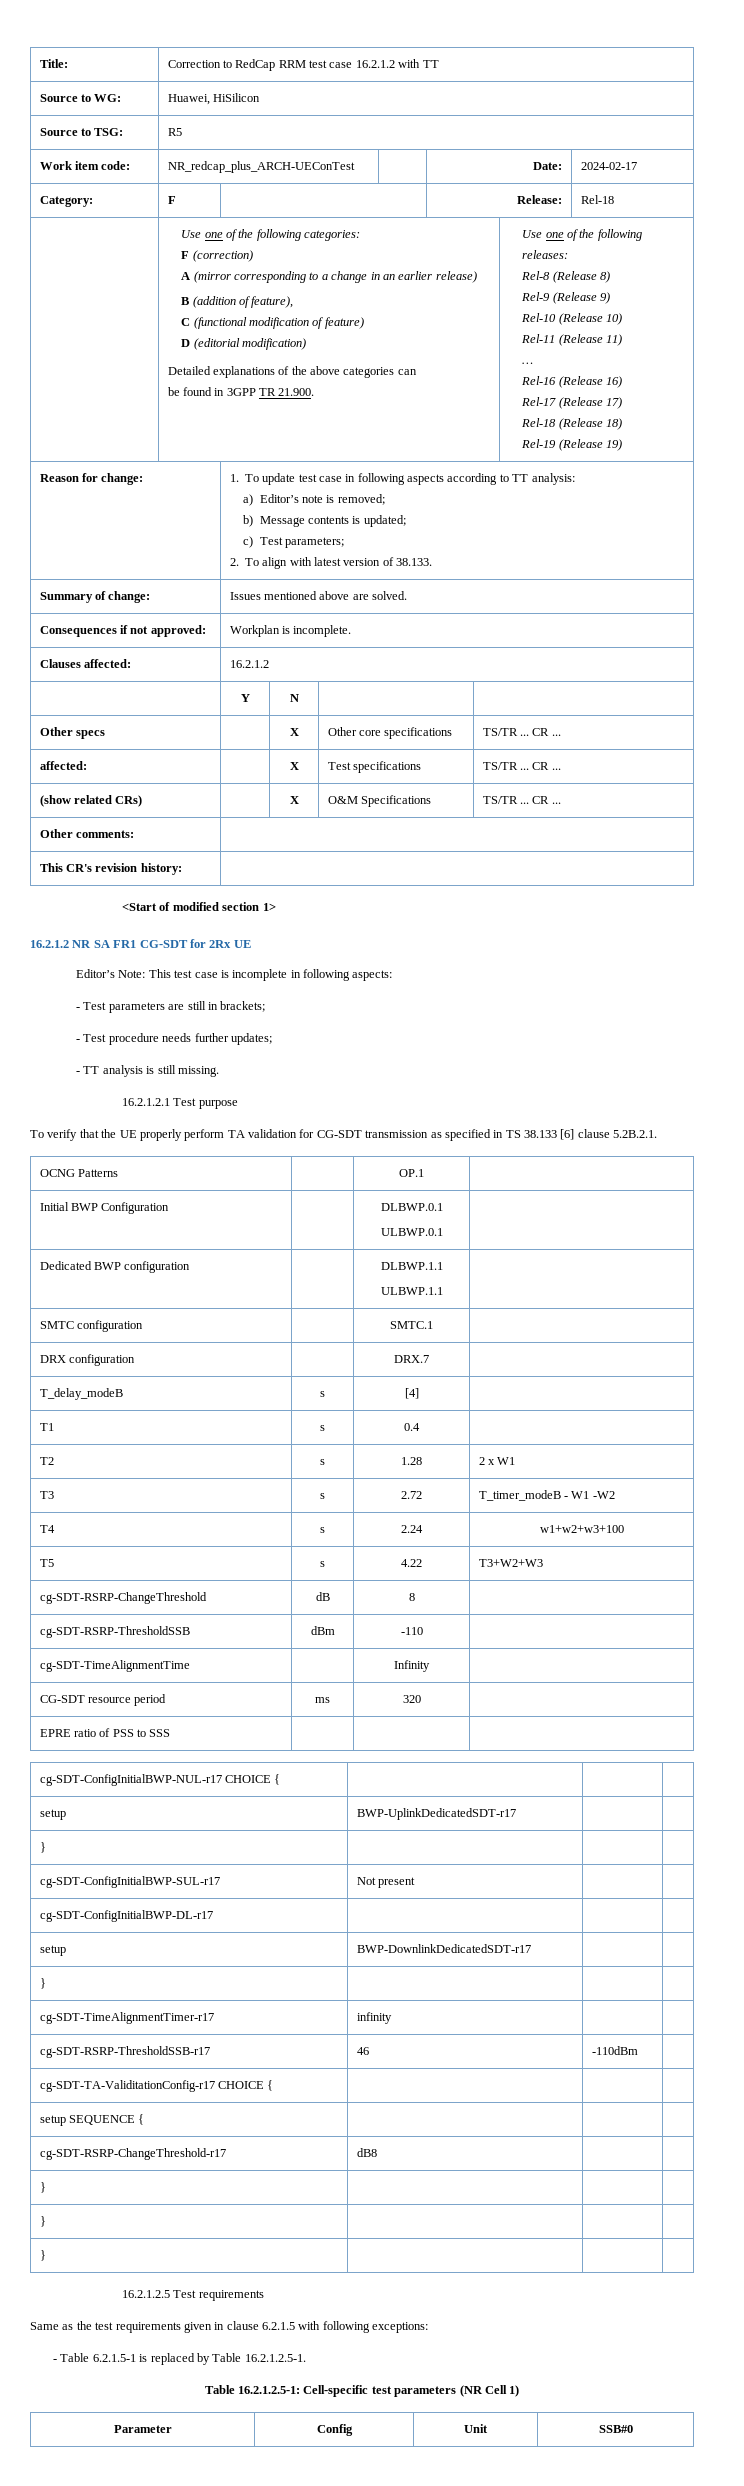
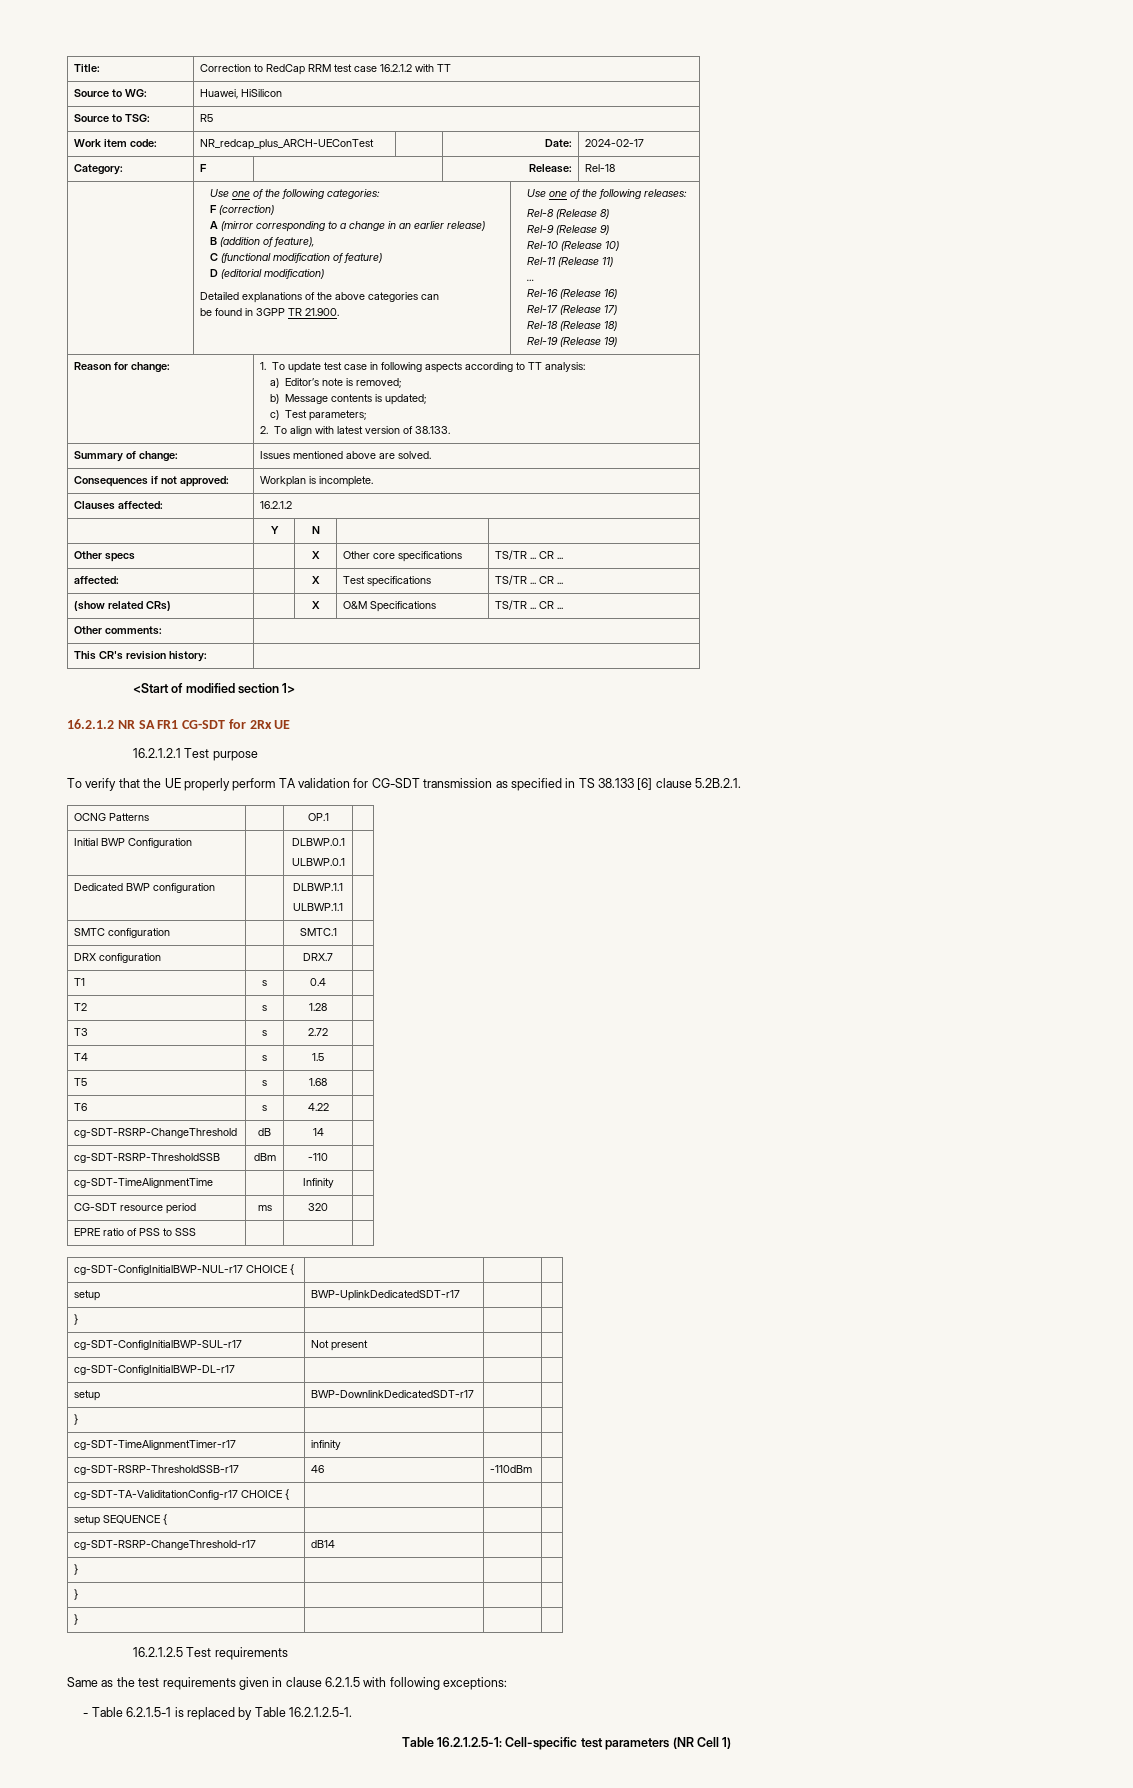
- Editor’s Note: This test case is incomplete in following aspects:
- - Test parameters are still in brackets;
- - Test procedure needs further updates;
- - TT analysis is still missing.
- T_delay_modeB | s | [4] |
- T2 | s | 1.28 | 2 x W1
+ T2 | s | 1.28 |
- T3 | s | 2.72 | T_timer_modeB - W1 -W2
+ T3 | s | 2.72 |
- T4 | s | 2.24 | w1+w2+w3+100
+ T4 | s | 1.5 |
- T5 | s | 4.22 | T3+W2+W3
+ T5 | s | 1.68 |
+ T6 | s | 4.22 |
- cg-SDT-RSRP-ChangeThreshold | dB | 8 |
+ cg-SDT-RSRP-ChangeThreshold | dB | 14 |
- cg-SDT-RSRP-ChangeThreshold-r17 | dB8 | |
+ cg-SDT-RSRP-ChangeThreshold-r17 | dB14 | |
- Parameter | Config | Unit | SSB#0

